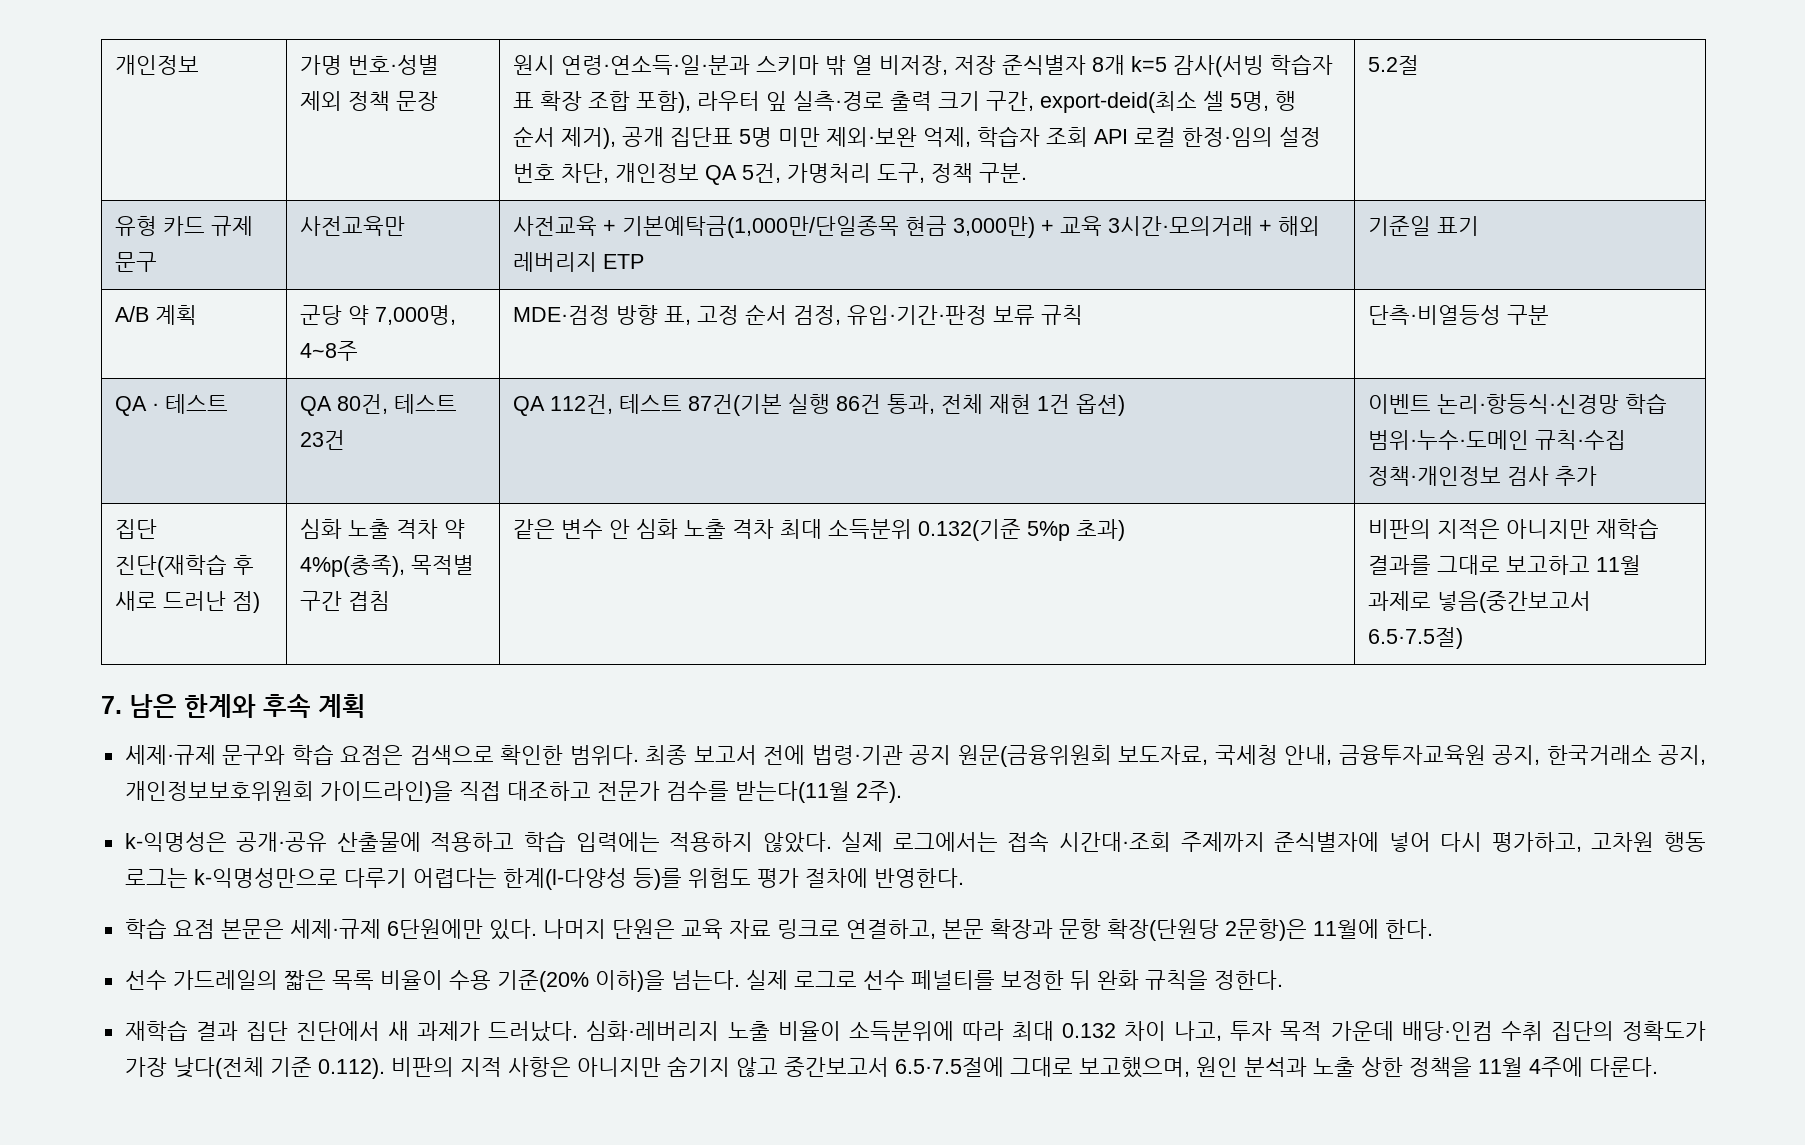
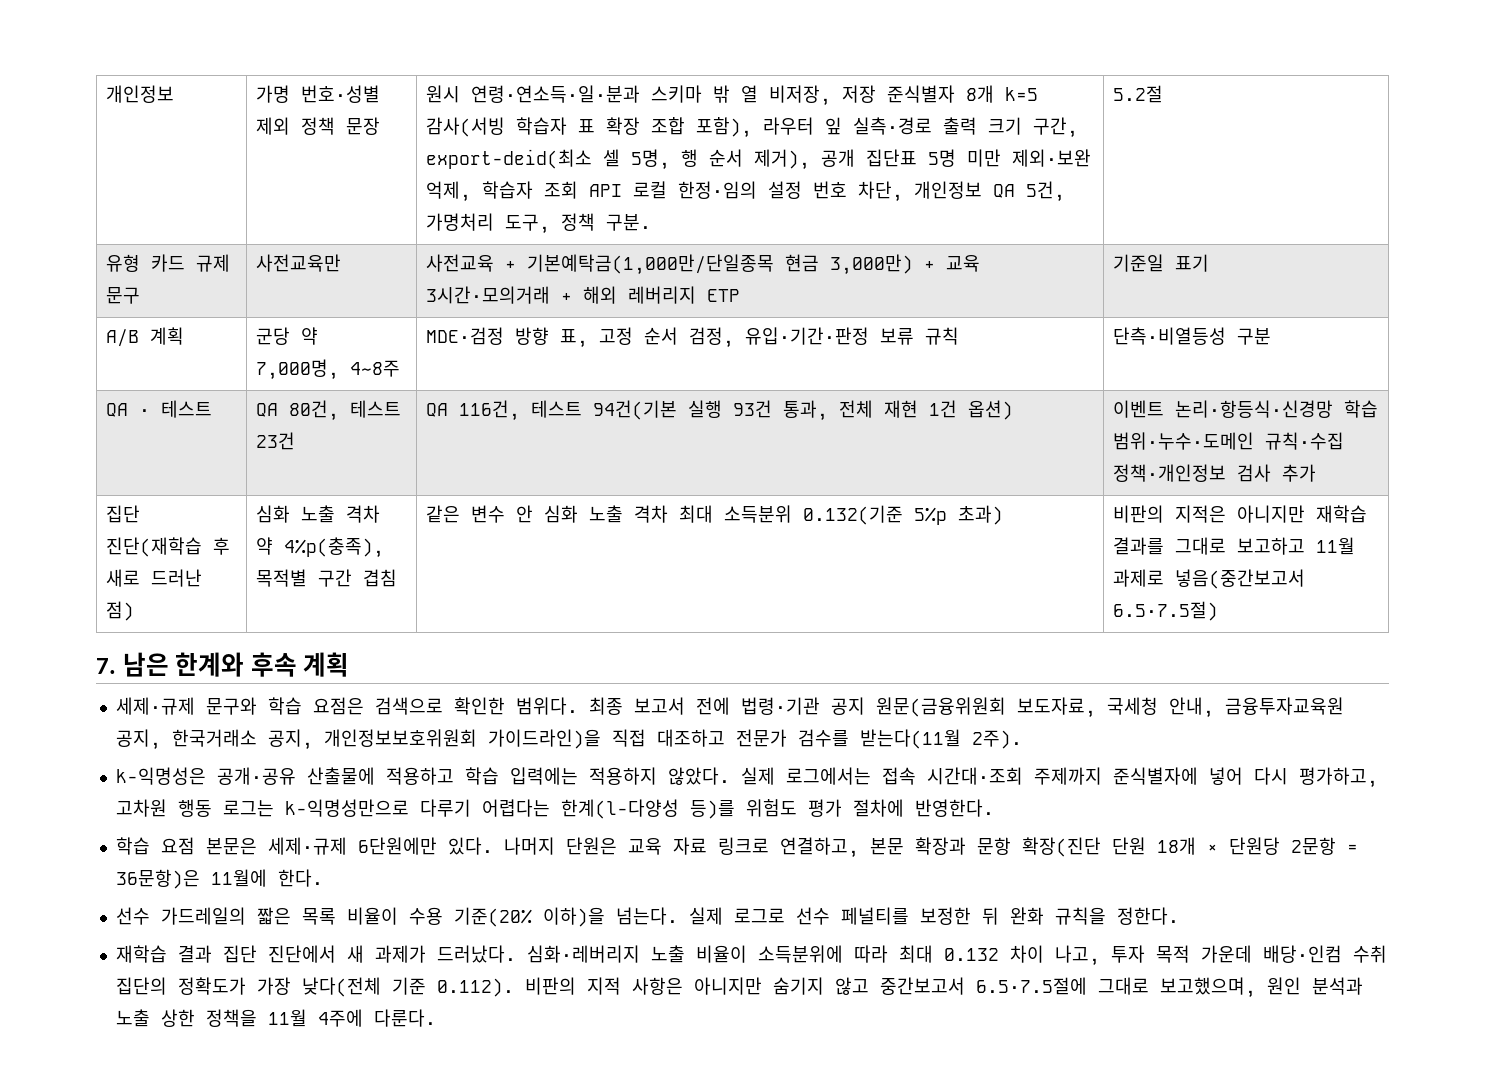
- QA · 테스트 | QA 80건, 테스트 23건 | QA 112건, 테스트 87건(기본 실행 86건 통과, 전체 재현 1건 옵션) | 이벤트 논리·항등식·신경망 학습 범위·누수·도메인 규칙·수집 정책·개인정보 검사 추가
+ QA · 테스트 | QA 80건, 테스트 23건 | QA 116건, 테스트 94건(기본 실행 93건 통과, 전체 재현 1건 옵션) | 이벤트 논리·항등식·신경망 학습 범위·누수·도메인 규칙·수집 정책·개인정보 검사 추가
- 나머지 단원은 교육 자료 링크로 연결하고, 본문 확장과 문항 확장(단원당 2문항)은 11월에 한다.
+ 나머지 단원은 교육 자료 링크로 연결하고, 본문 확장과 문항 확장(진단 단원 18개 × 단원당 2문항 = 36문항)은 11월에 한다.

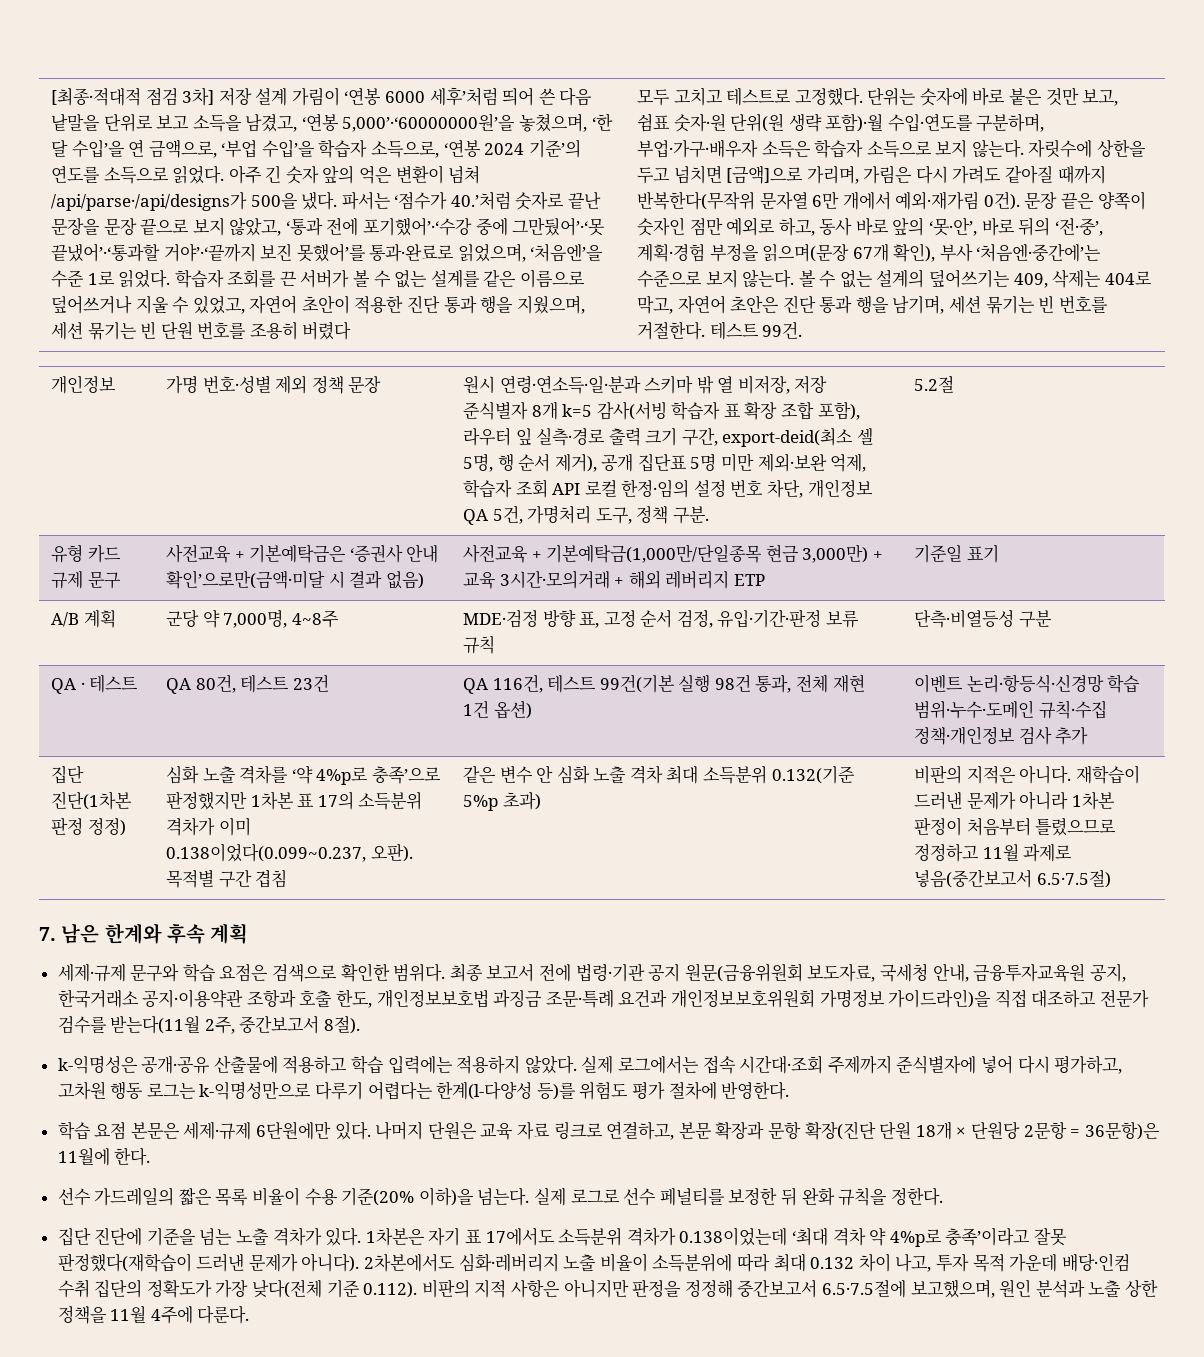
+ [최종·적대적 점검 3차] 저장 설계 가림이 ‘연봉 6000 세후’처럼 띄어 쓴 다음 낱말을 단위로 보고 소득을 남겼고, ‘연봉 5,000’·‘60000000원’을 놓쳤으며, ‘한 달 수입’을 연 금액으로, ‘부업 수입’을 학습자 소득으로, ‘연봉 2024 기준’의 연도를 소득으로 읽었다. 아주 긴 숫자 앞의 억은 변환이 넘쳐 /api/parse·/api/designs가 500을 냈다. 파서는 ‘점수가 40.’처럼 숫자로 끝난 문장을 문장 끝으로 보지 않았고, ‘통과 전에 포기했어’·‘수강 중에 그만뒀어’·‘못 끝냈어’·‘통과할 거야’·‘끝까지 보진 못했어’를 통과·완료로 읽었으며, ‘처음엔’을 수준 1로 읽었다. 학습자 조회를 끈 서버가 볼 수 없는 설계를 같은 이름으로 덮어쓰거나 지울 수 있었고, 자연어 초안이 적용한 진단 통과 행을 지웠으며, 세션 묶기는 빈 단원 번호를 조용히 버렸다 | 모두 고치고 테스트로 고정했다. 단위는 숫자에 바로 붙은 것만 보고, 쉼표 숫자·원 단위(원 생략 포함)·월 수입·연도를 구분하며, 부업·가구·배우자 소득은 학습자 소득으로 보지 않는다. 자릿수에 상한을 두고 넘치면 [금액]으로 가리며, 가림은 다시 가려도 같아질 때까지 반복한다(무작위 문자열 6만 개에서 예외·재가림 0건). 문장 끝은 양쪽이 숫자인 점만 예외로 하고, 동사 바로 앞의 ‘못·안’, 바로 뒤의 ‘전·중’, 계획·경험 부정을 읽으며(문장 67개 확인), 부사 ‘처음엔·중간에’는 수준으로 보지 않는다. 볼 수 없는 설계의 덮어쓰기는 409, 삭제는 404로 막고, 자연어 초안은 진단 통과 행을 남기며, 세션 묶기는 빈 번호를 거절한다. 테스트 99건.
- 유형 카드 규제 문구 | 사전교육만 | 사전교육 + 기본예탁금(1,000만/단일종목 현금 3,000만) + 교육 3시간·모의거래 + 해외 레버리지 ETP | 기준일 표기
+ 유형 카드 규제 문구 | 사전교육 + 기본예탁금은 ‘증권사 안내 확인’으로만(금액·미달 시 결과 없음) | 사전교육 + 기본예탁금(1,000만/단일종목 현금 3,000만) + 교육 3시간·모의거래 + 해외 레버리지 ETP | 기준일 표기
- QA · 테스트 | QA 80건, 테스트 23건 | QA 116건, 테스트 94건(기본 실행 93건 통과, 전체 재현 1건 옵션) | 이벤트 논리·항등식·신경망 학습 범위·누수·도메인 규칙·수집 정책·개인정보 검사 추가
+ QA · 테스트 | QA 80건, 테스트 23건 | QA 116건, 테스트 99건(기본 실행 98건 통과, 전체 재현 1건 옵션) | 이벤트 논리·항등식·신경망 학습 범위·누수·도메인 규칙·수집 정책·개인정보 검사 추가
- 집단 진단(재학습 후 새로 드러난 점) | 심화 노출 격차 약 4%p(충족), 목적별 구간 겹침
+ 집단 진단(1차본 판정 정정) | 심화 노출 격차를 ‘약 4%p로 충족’으로 판정했지만 1차본 표 17의 소득분위 격차가 이미 0.138이었다(0.099~0.237, 오판). 목적별 구간 겹침
- 비판의 지적은 아니지만 재학습 결과를 그대로 보고하고 11월 과제로 넣음(중간보고서 6.5·7.5절)
+ 비판의 지적은 아니다. 재학습이 드러낸 문제가 아니라 1차본 판정이 처음부터 틀렸으므로 정정하고 11월 과제로 넣음(중간보고서 6.5·7.5절)
- 최종 보고서 전에 법령·기관 공지 원문(금융위원회 보도자료, 국세청 안내, 금융투자교육원 공지, 한국거래소 공지, 개인정보보호위원회 가이드라인)을 직접 대조하고 전문가 검수를 받는다(11월 2주).
+ 최종 보고서 전에 법령·기관 공지 원문(금융위원회 보도자료, 국세청 안내, 금융투자교육원 공지, 한국거래소 공지·이용약관 조항과 호출 한도, 개인정보보호법 과징금 조문·특례 요건과 개인정보보호위원회 가명정보 가이드라인)을 직접 대조하고 전문가 검수를 받는다(11월 2주, 중간보고서 8절).
- 재학습 결과 집단 진단에서 새 과제가 드러났다. 심화·레버리지 노출 비율이 소득분위에 따라 최대 0.132 차이 나고, 투자 목적 가운데 배당·인컴 수취 집단의 정확도가 가장 낮다(전체 기준 0.112). 비판의 지적 사항은 아니지만 숨기지 않고 중간보고서 6.5·7.5절에 그대로 보고했으며, 원인 분석과 노출 상한 정책을 11월 4주에 다룬다.
+ 집단 진단에 기준을 넘는 노출 격차가 있다. 1차본은 자기 표 17에서도 소득분위 격차가 0.138이었는데 ‘최대 격차 약 4%p로 충족’이라고 잘못 판정했다(재학습이 드러낸 문제가 아니다). 2차본에서도 심화·레버리지 노출 비율이 소득분위에 따라 최대 0.132 차이 나고, 투자 목적 가운데 배당·인컴 수취 집단의 정확도가 가장 낮다(전체 기준 0.112). 비판의 지적 사항은 아니지만 판정을 정정해 중간보고서 6.5·7.5절에 보고했으며, 원인 분석과 노출 상한 정책을 11월 4주에 다룬다.

